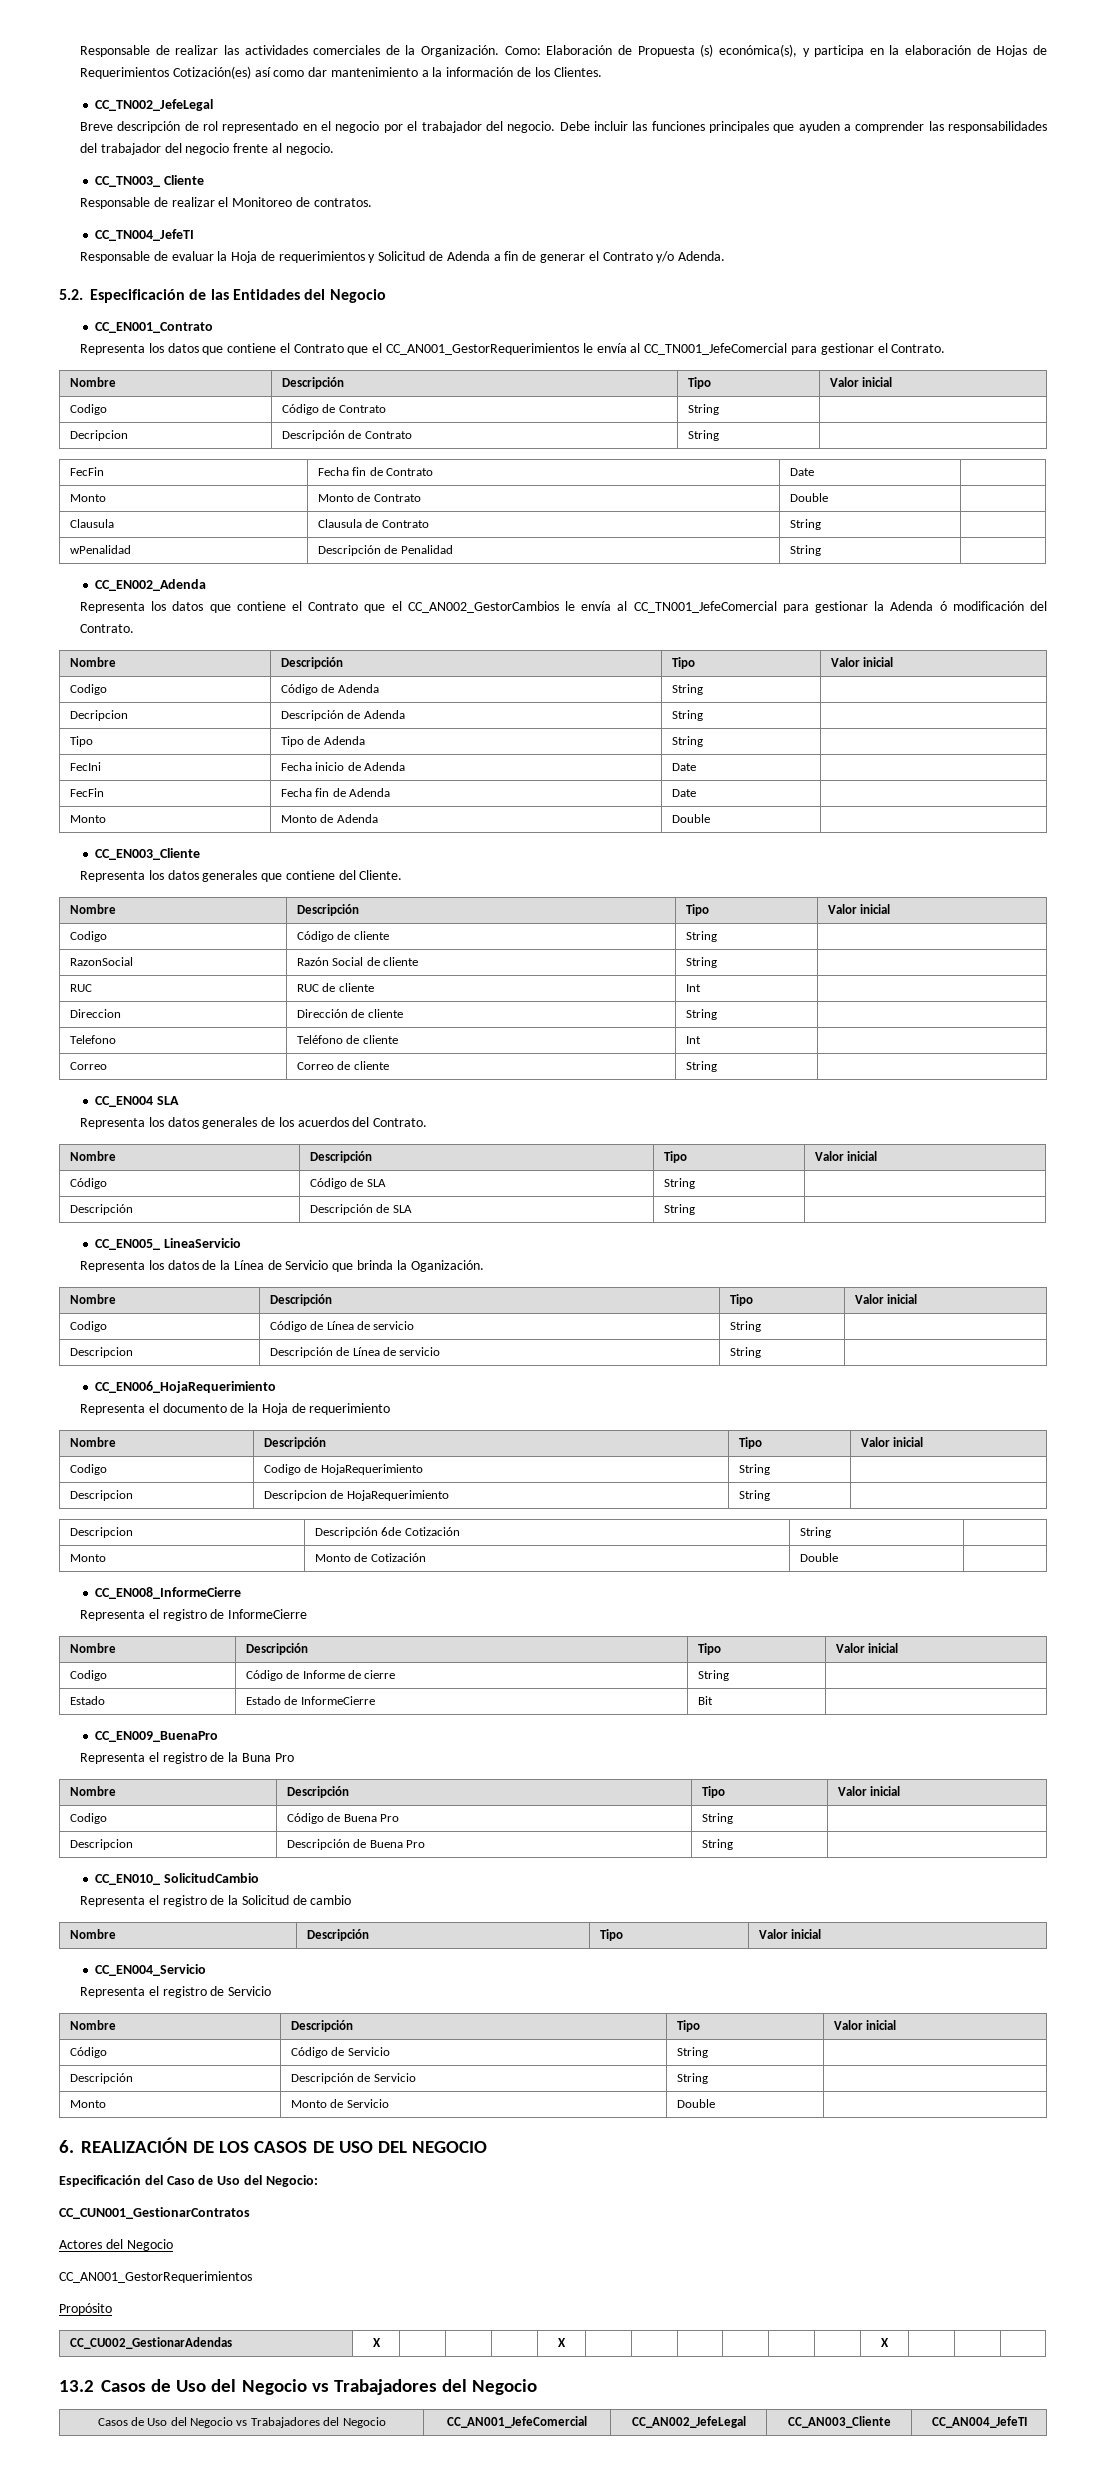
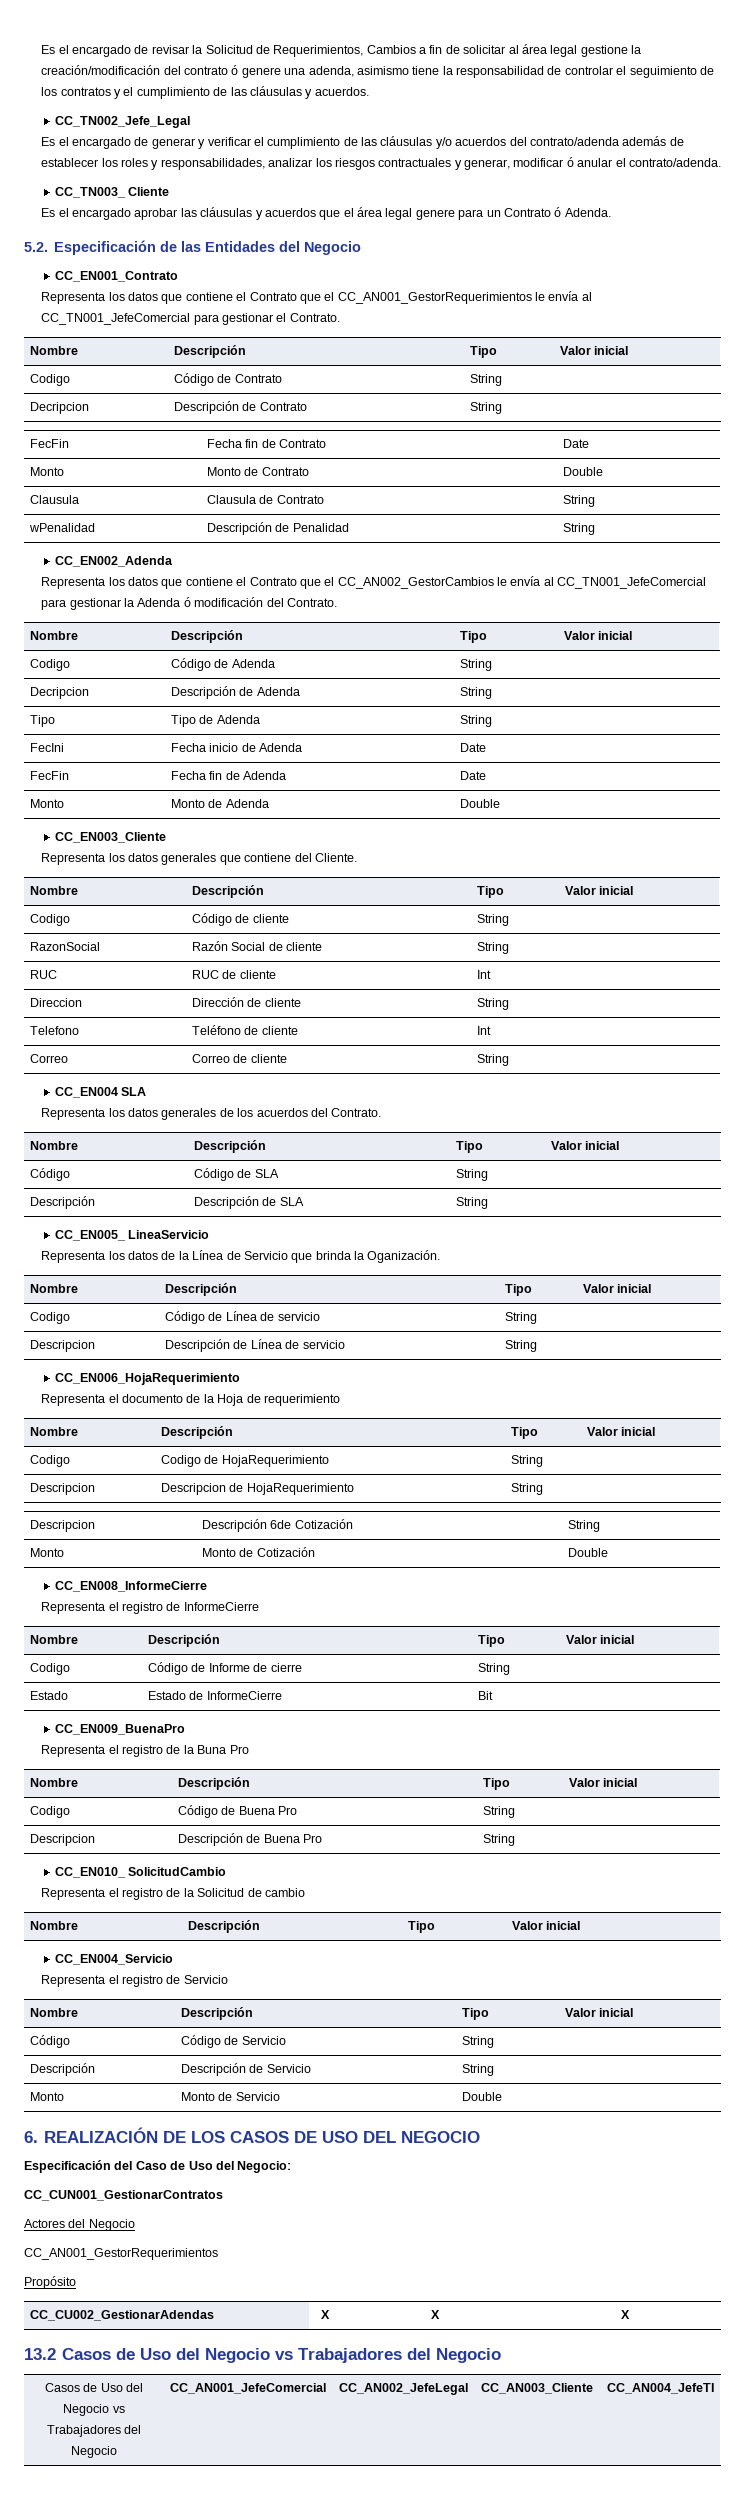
- Responsable de realizar las actividades comerciales de la Organización. Como: Elaboración de Propuesta (s) económica(s), y participa en la elaboración de Hojas de Requerimientos Cotización(es) así como dar mantenimiento a la información de los Clientes.
- CC_TN002_JefeLegal
- Breve descripción de rol representado en el negocio por el trabajador del negocio. Debe incluir las funciones principales que ayuden a comprender las responsabilidades del trabajador del negocio frente al negocio.
+ Es el encargado de revisar la Solicitud de Requerimientos, Cambios a fin de solicitar al área legal gestione la creación/modificación del contrato ó genere una adenda, asimismo tiene la responsabilidad de controlar el seguimiento de los contratos y el cumplimiento de las cláusulas y acuerdos.
+ CC_TN002_Jefe_Legal
+ Es el encargado de generar y verificar el cumplimiento de las cláusulas y/o acuerdos del contrato/adenda además de establecer los roles y responsabilidades, analizar los riesgos contractuales y generar, modificar ó anular el contrato/adenda.
  CC_TN003_ Cliente
- Responsable de realizar el Monitoreo de contratos.
- CC_TN004_JefeTI
- Responsable de evaluar la Hoja de requerimientos y Solicitud de Adenda a fin de generar el Contrato y/o Adenda.
+ Es el encargado aprobar las cláusulas y acuerdos que el área legal genere para un Contrato ó Adenda.

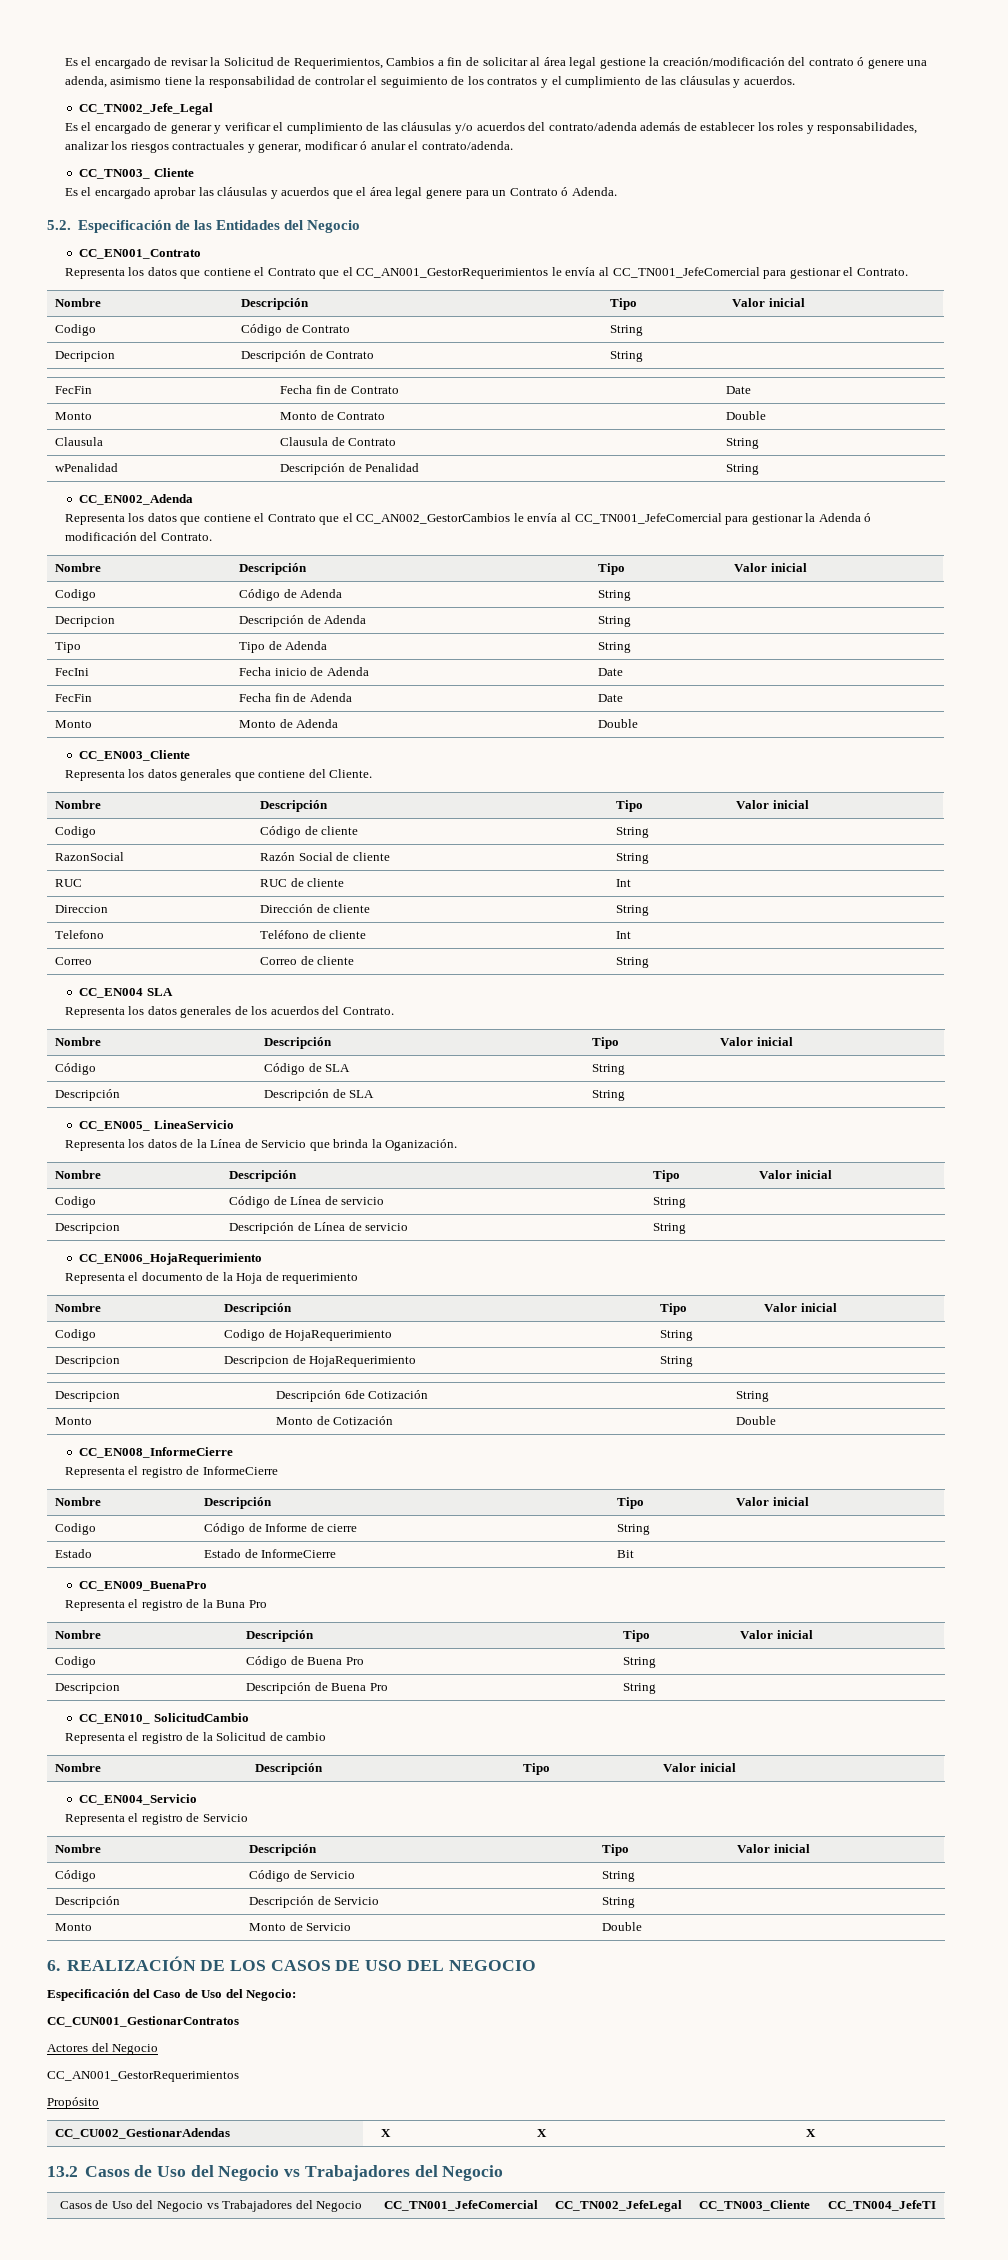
- Casos de Uso del Negocio vs Trabajadores del Negocio | CC_AN001_JefeComercial | CC_AN002_JefeLegal | CC_AN003_Cliente | CC_AN004_JefeTI
+ Casos de Uso del Negocio vs Trabajadores del Negocio | CC_TN001_JefeComercial | CC_TN002_JefeLegal | CC_TN003_Cliente | CC_TN004_JefeTI

